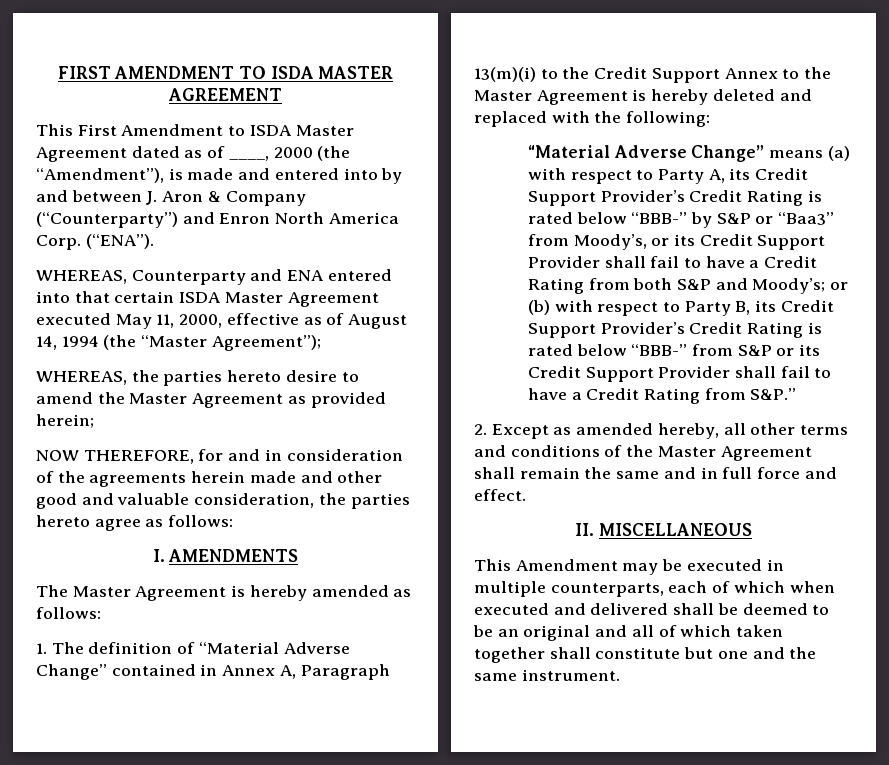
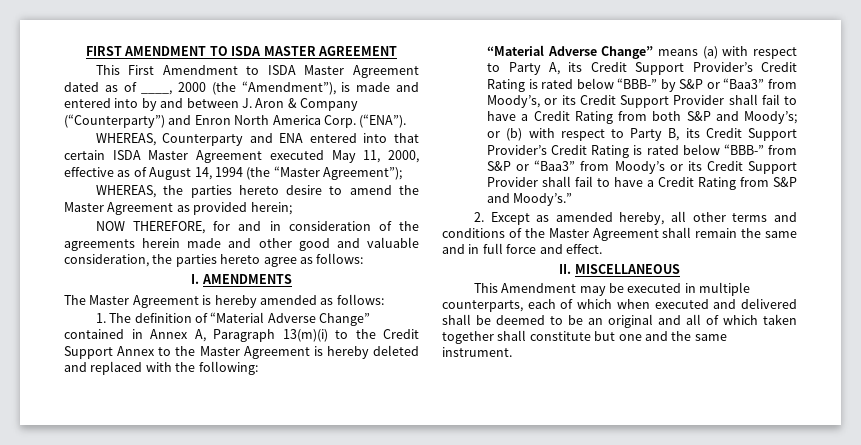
- or (b) with respect to Party B, its Credit Support Provider’s Credit Rating is rated below “BBB-” from S&P or its Credit Support Provider shall fail to have a Credit Rating from S&P.”
+ or (b) with respect to Party B, its Credit Support Provider’s Credit Rating is rated below “BBB-” from S&P or “Baa3” from Moody’s or its Credit Support Provider shall fail to have a Credit Rating from S&P and Moody’s.”

